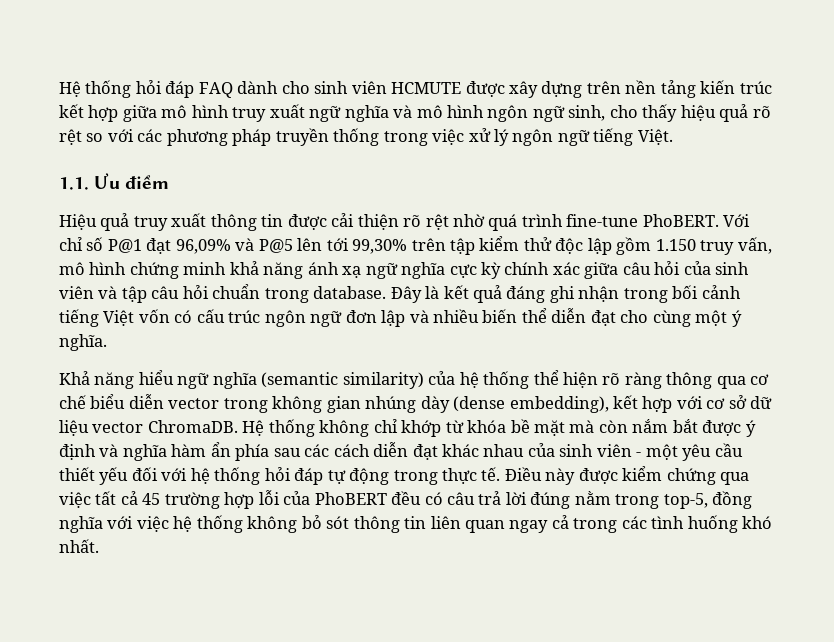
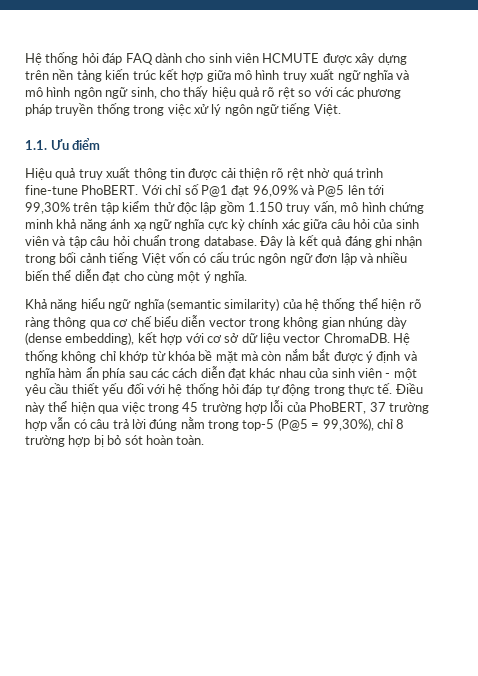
- Điều này được kiểm chứng qua việc tất cả 45 trường hợp lỗi của PhoBERT đều có câu trả lời đúng nằm trong top-5, đồng nghĩa với việc hệ thống không bỏ sót thông tin liên quan ngay cả trong các tình huống khó nhất.
+ Điều này thể hiện qua việc trong 45 trường hợp lỗi của PhoBERT, 37 trường hợp vẫn có câu trả lời đúng nằm trong top-5 (P@5 = 99,30%), chỉ 8 trường hợp bị bỏ sót hoàn toàn.

